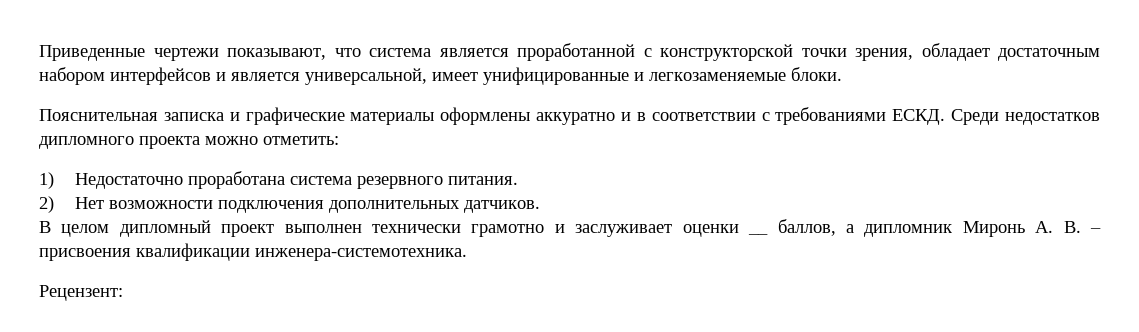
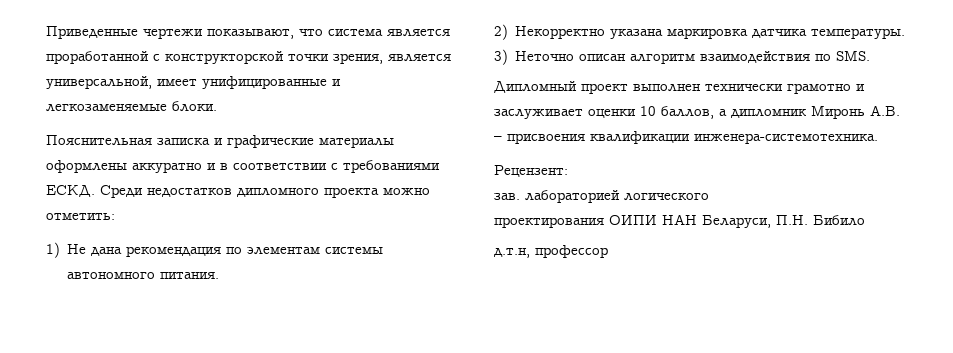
- Приведенные чертежи показывают, что система является проработанной с конструкторской точки зрения, обладает достаточным набором интерфейсов и является универсальной, имеет унифицированные и легкозаменяемые блоки.
+ Приведенные чертежи показывают, что система является проработанной с конструкторской точки зрения, является универсальной, имеет унифицированные и легкозаменяемые блоки.
- 1) Недостаточно проработана система резервного питания.
- 2) Нет возможности подключения дополнительных датчиков.
- В целом дипломный проект выполнен технически грамотно и заслуживает оценки __ баллов, а дипломник Миронь А. В. – присвоения квалификации инженера-системотехника.
+ 1) Не дана рекомендация по элементам системы автономного питания.
+ 2) Некорректно указана маркировка датчика температуры.
+ 3) Неточно описан алгоритм взаимодействия по SMS.
+ Дипломный проект выполнен технически грамотно и заслуживает оценки 10 баллов, а дипломник Миронь А.В. – присвоения квалификации инженера-системотехника.
+ зав. лабораторией логического
+ проектирования ОИПИ НАН Беларуси, П.Н. Бибило
+ д.т.н, профессор

